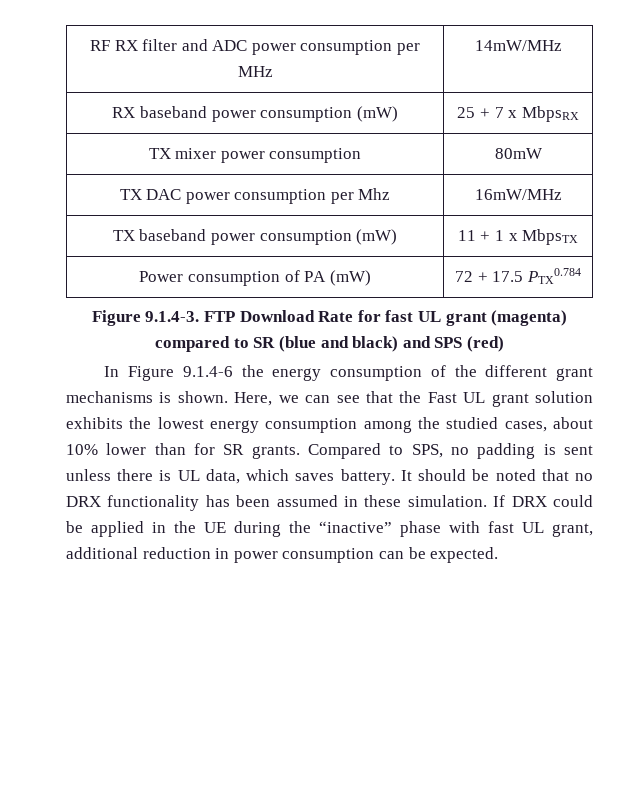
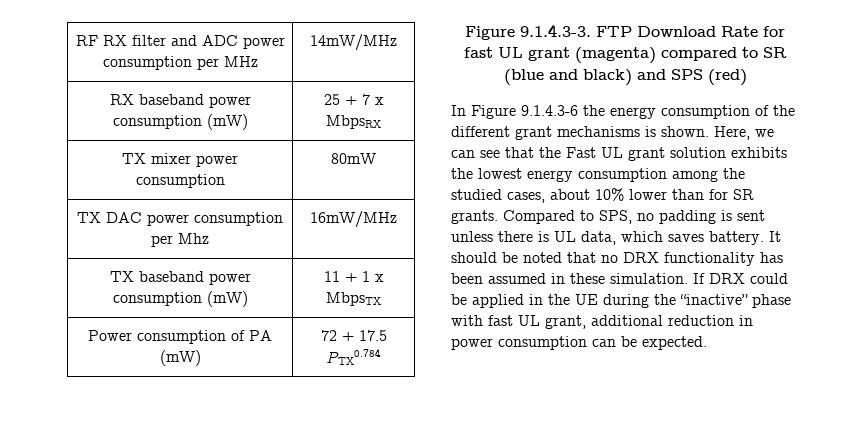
- Figure 9.1.4-3. FTP Download Rate for fast UL grant (magenta) compared to SR (blue and black) and SPS (red)
+ Figure 9.1.4.3-3. FTP Download Rate for fast UL grant (magenta) compared to SR (blue and black) and SPS (red)
- In Figure 9.1.4-6 the energy consumption of the different grant mechanisms is shown.
+ In Figure 9.1.4.3-6 the energy consumption of the different grant mechanisms is shown.

